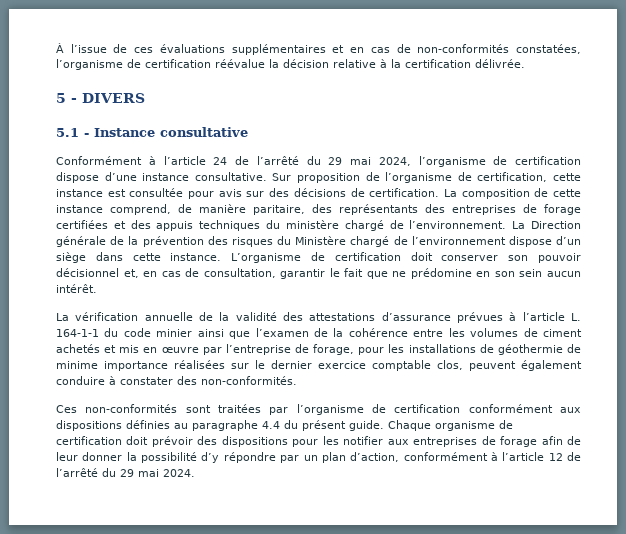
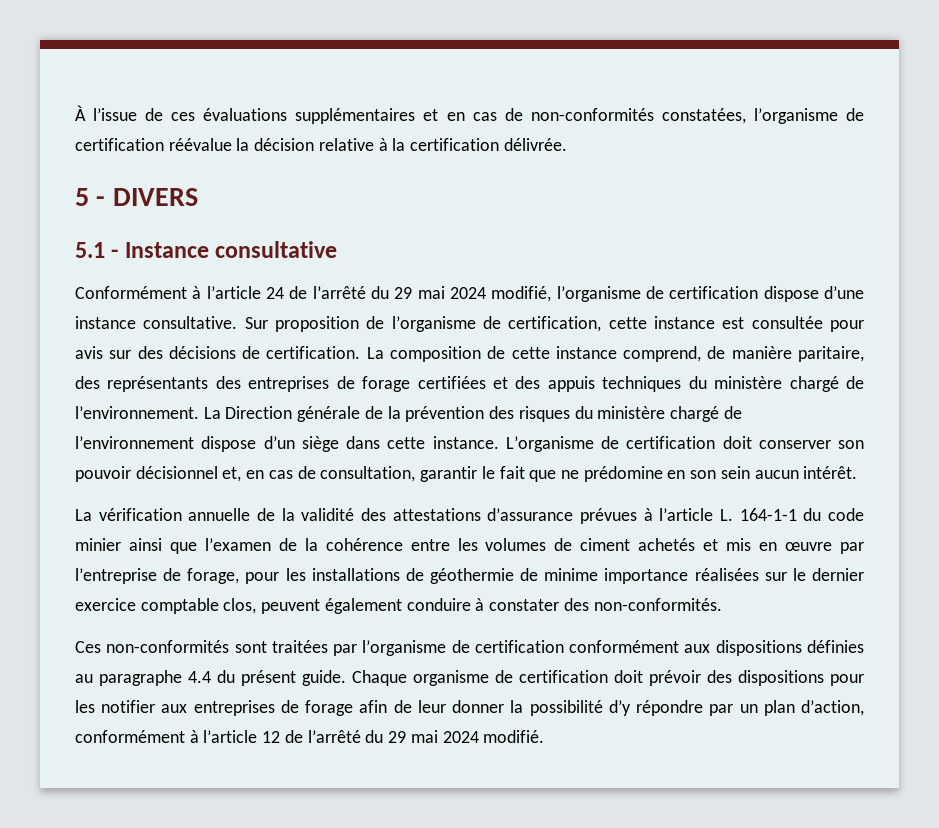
- Conformément à l’article 24 de l’arrêté du 29 mai 2024, l’organisme de certification dispose d’une instance consultative.
+ Conformément à l’article 24 de l’arrêté du 29 mai 2024 modifié, l’organisme de certification dispose d’une instance consultative.
- La Direction générale de la prévention des risques du Ministère chargé de l’environnement dispose d’un siège dans cette instance.
+ La Direction générale de la prévention des risques du ministère chargé de l’environnement dispose d’un siège dans cette instance.
- Chaque organisme de certification doit prévoir des dispositions pour les notifier aux entreprises de forage afin de leur donner la possibilité d’y répondre par un plan d’action, conformément à l’article 12 de l’arrêté du 29 mai 2024.
+ Chaque organisme de certification doit prévoir des dispositions pour les notifier aux entreprises de forage afin de leur donner la possibilité d’y répondre par un plan d’action, conformément à l’article 12 de l’arrêté du 29 mai 2024 modifié.

